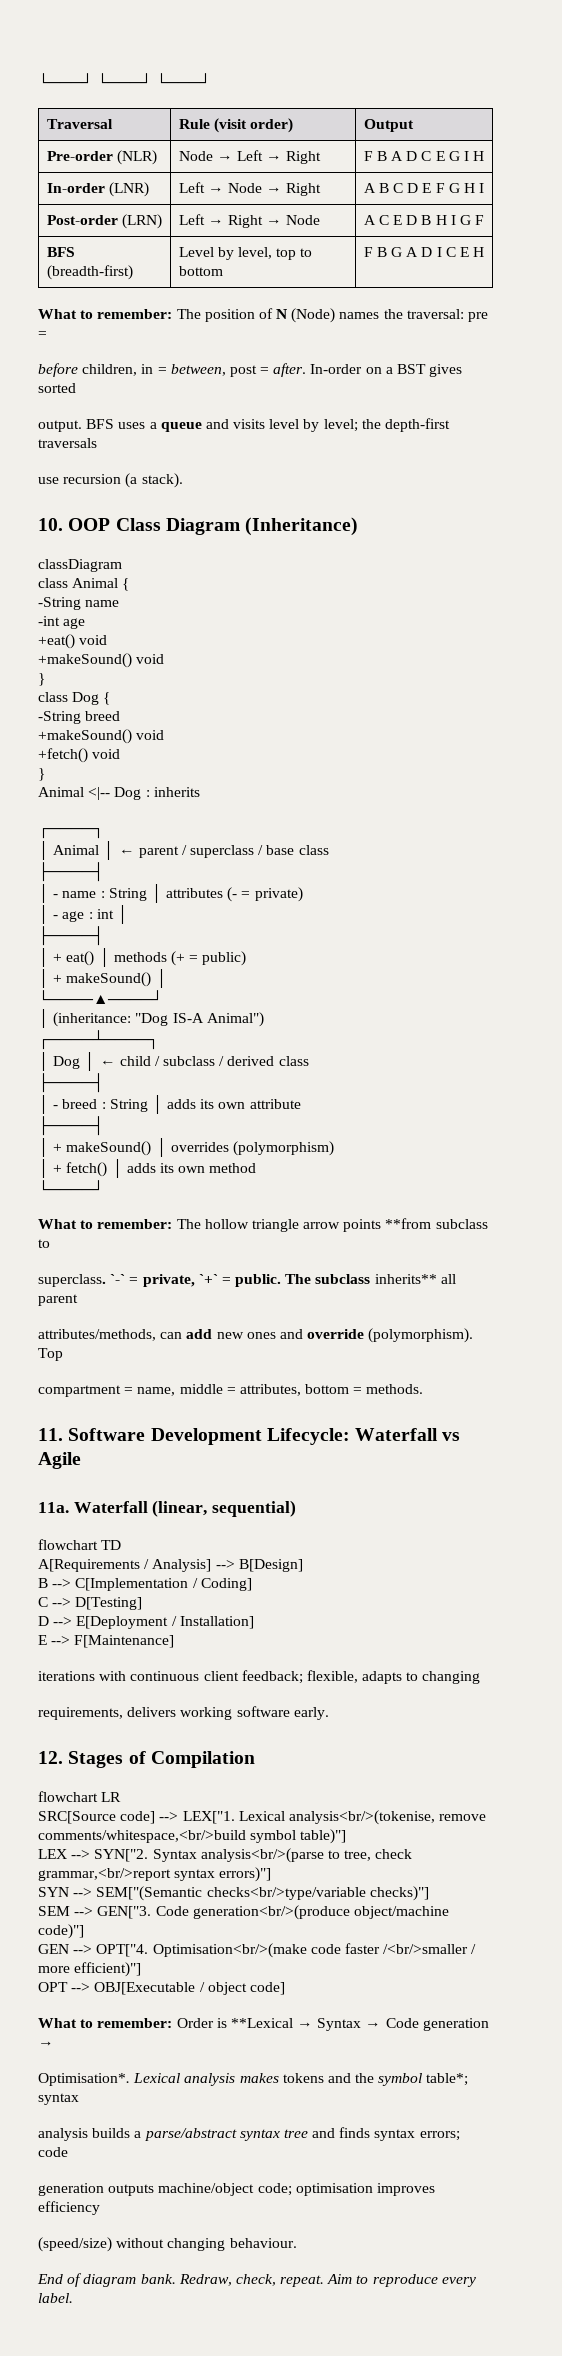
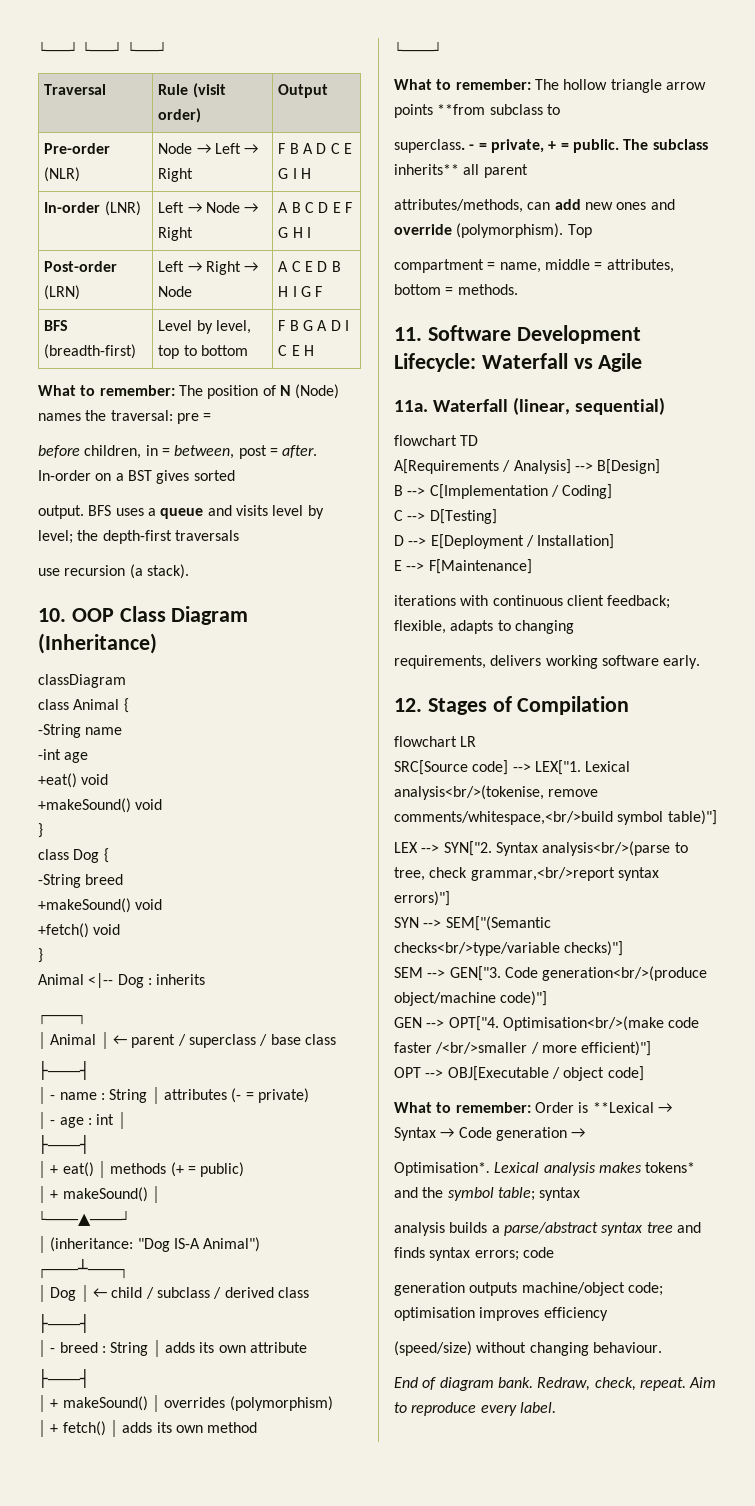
- `-` = private, `+` = public.
+ - = private, + = public.
- Lexical analysis makes tokens and the symbol table*; syntax
+ Lexical analysis makes tokens* and the symbol table; syntax

